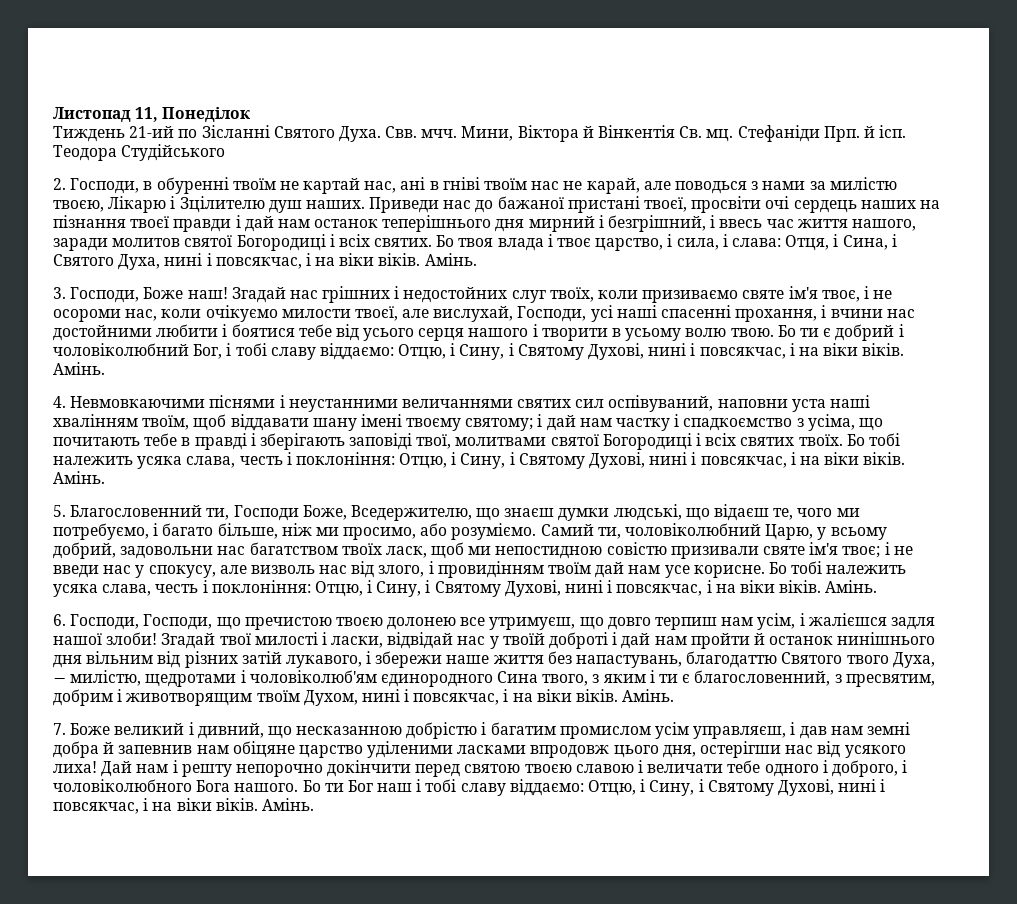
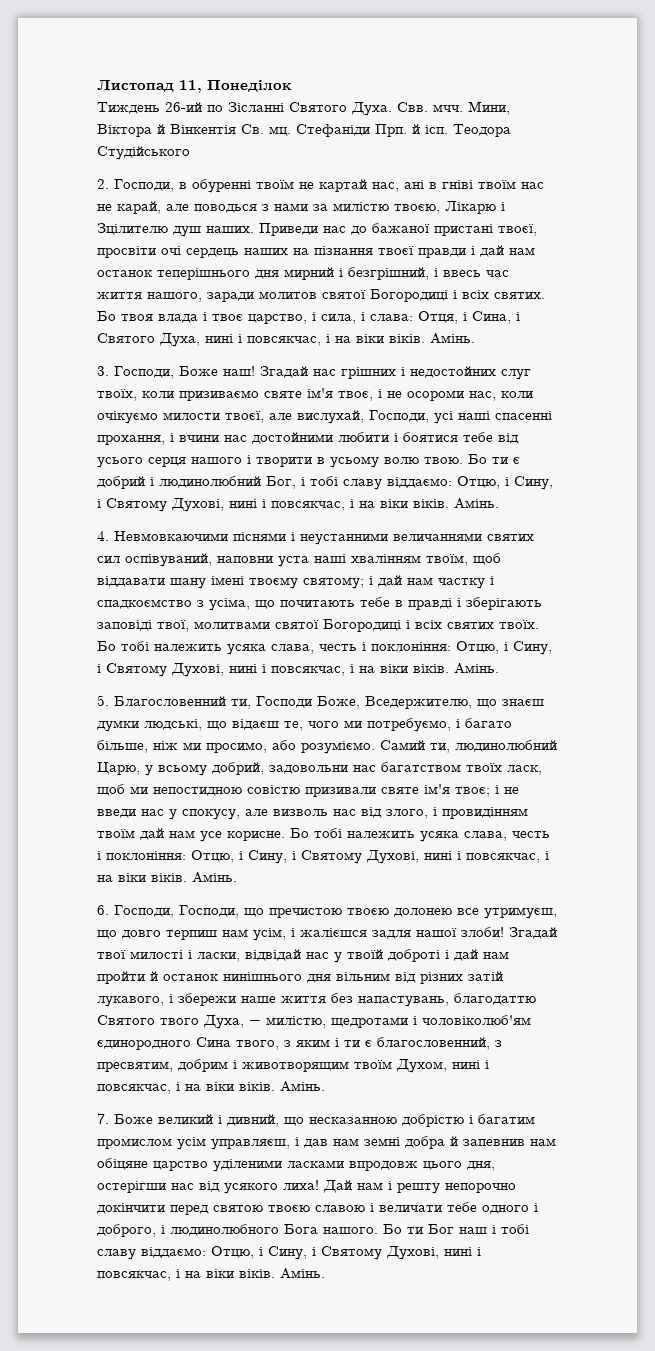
- Тиждень 21-ий по Зісланні Святого Духа.
+ Тиждень 26-ий по Зісланні Святого Духа.
- Бо ти є добрий і чоловіколюбний Бог, і тобі славу віддаємо: Отцю, і Сину, і Святому Духові, нині і повсякчас, і на віки віків.
+ Бо ти є добрий і людинолюбний Бог, і тобі славу віддаємо: Отцю, і Сину, і Святому Духові, нині і повсякчас, і на віки віків.
- Самий ти, чоловіколюбний Царю, у всьому добрий, задовольни нас багатством твоїх ласк, щоб ми непостидною совістю призивали святе ім'я твоє; і не введи нас у спокусу, але визволь нас від злого, і провидінням твоїм дай нам усе корисне.
+ Самий ти, людинолюбний Царю, у всьому добрий, задовольни нас багатством твоїх ласк, щоб ми непостидною совістю призивали святе ім'я твоє; і не введи нас у спокусу, але визволь нас від злого, і провидінням твоїм дай нам усе корисне.
- Дай нам і решту непорочно докінчити перед святою твоєю славою і величати тебе одного і доброго, і чоловіколюбного Бога нашого.
+ Дай нам і решту непорочно докінчити перед святою твоєю славою і величати тебе одного і доброго, і людинолюбного Бога нашого.

